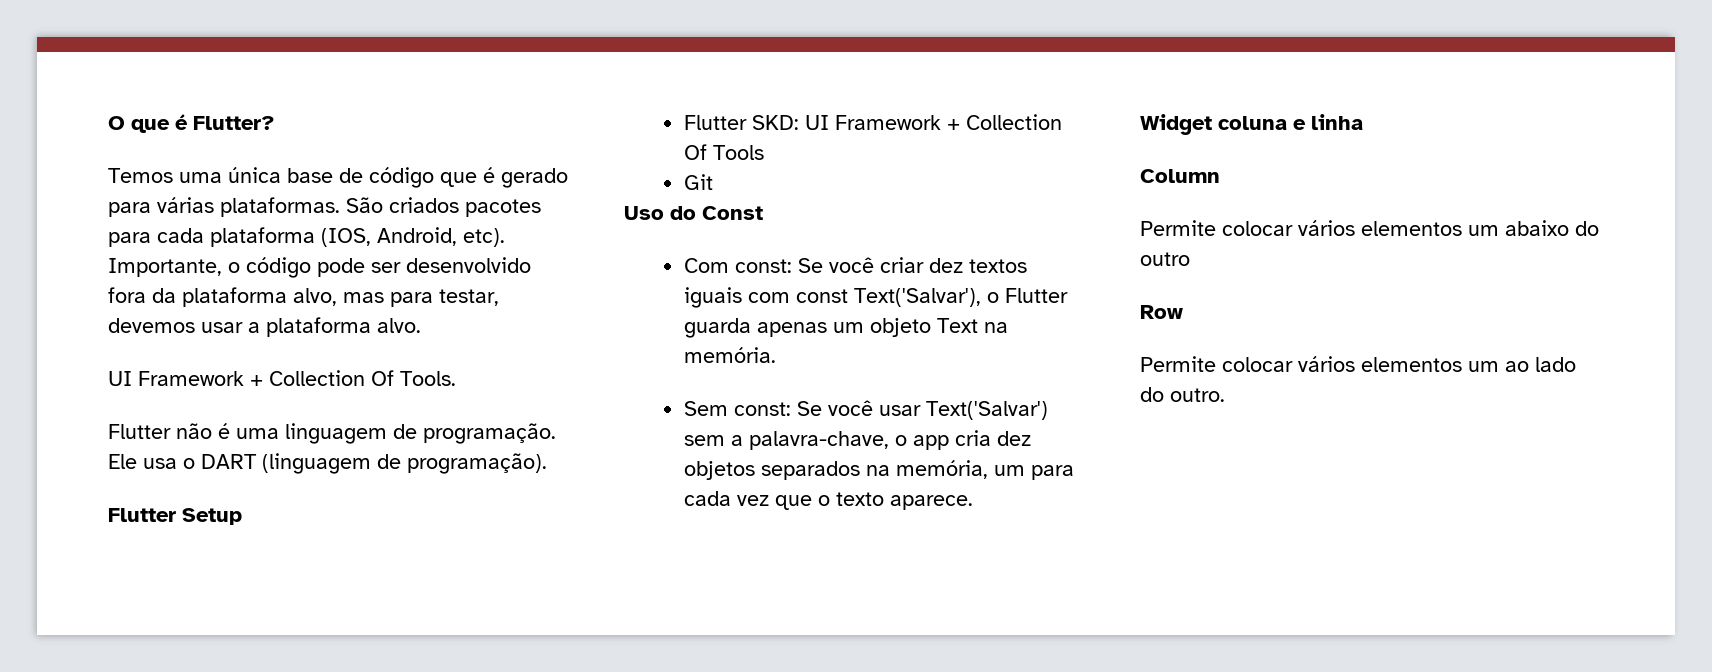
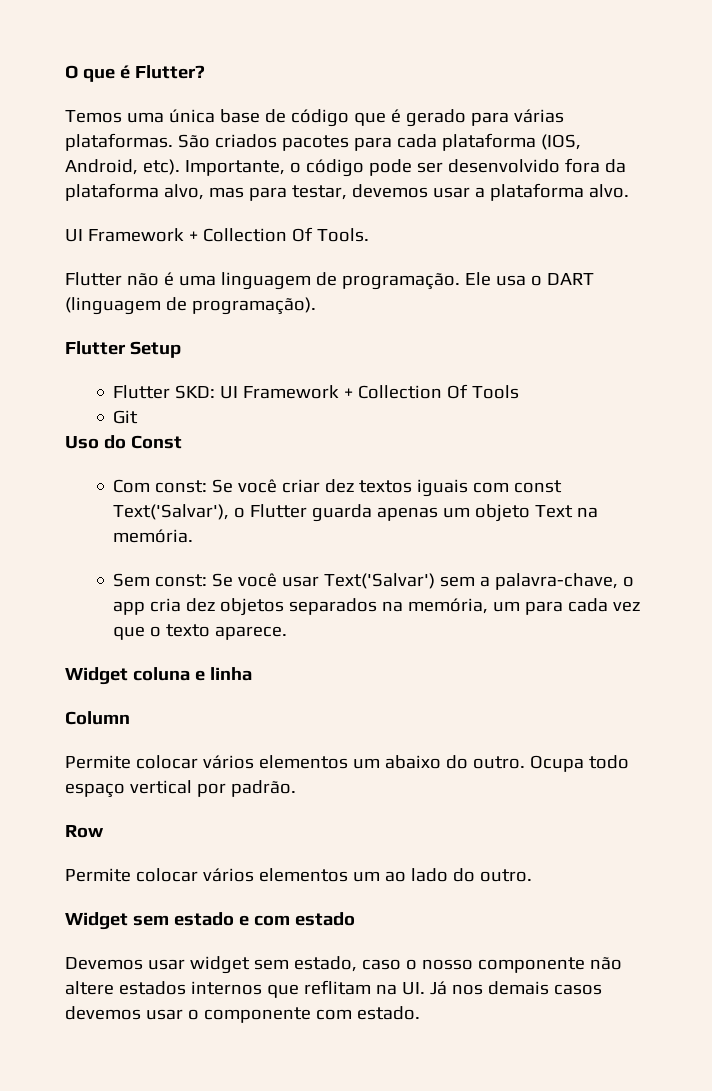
- Permite colocar vários elementos um abaixo do outro
+ Permite colocar vários elementos um abaixo do outro. Ocupa todo espaço vertical por padrão.
+ Widget sem estado e com estado
+ Devemos usar widget sem estado, caso o nosso componente não altere estados internos que reflitam na UI. Já nos demais casos devemos usar o componente com estado.

